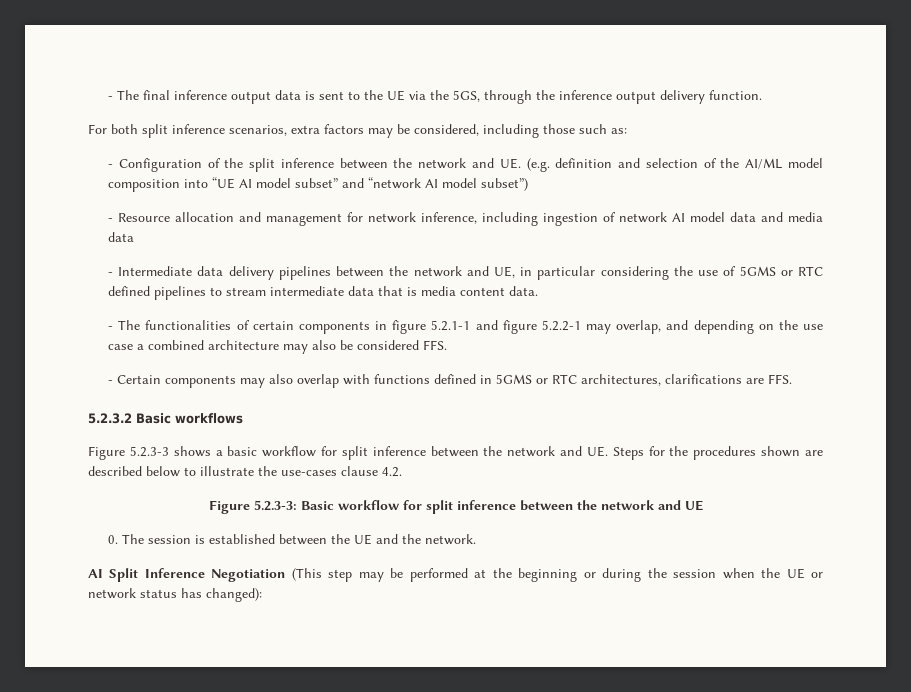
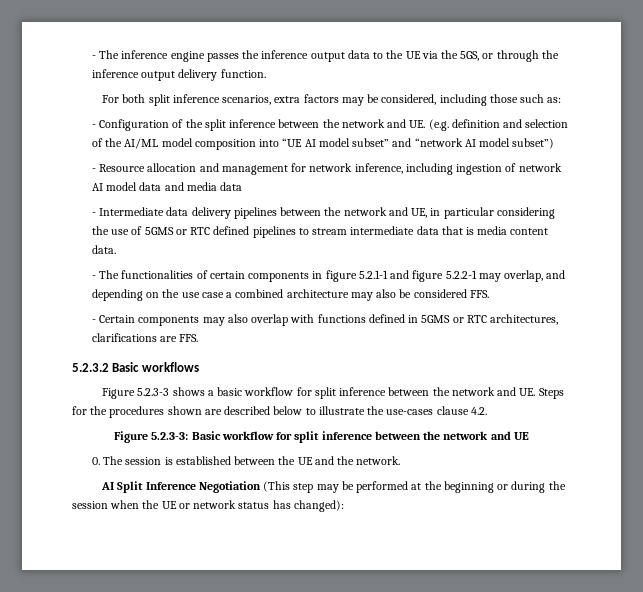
- - The final inference output data is sent to the UE via the 5GS, through the inference output delivery function.
+ - The inference engine passes the inference output data to the UE via the 5GS, or through the inference output delivery function.

